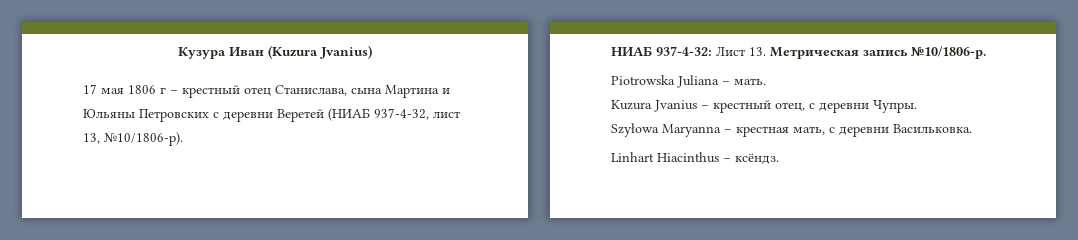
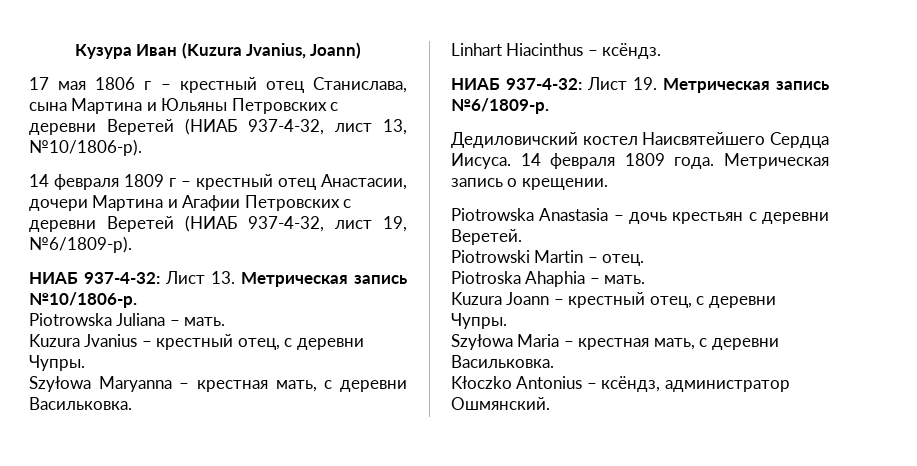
- Кузура Иван (Kuzura Jvanius)
+ Кузура Иван (Kuzura Jvanius, Joann)
+ 14 февраля 1809 г – крестный отец Анастасии, дочери Мартина и Агафии Петровских с деревни Веретей (НИАБ 937-4-32, лист 19, №6/1809-р).
+ НИАБ 937-4-32: Лист 19. Метрическая запись №6/1809-р.
+ Дедиловичский костел Наисвятейшего Сердца Иисуса. 14 февраля 1809 года. Метрическая запись о крещении.
+ Piotrowska Anastasia – дочь крестьян с деревни Веретей.
+ Piotrowski Martin – отец.
+ Piotroska Ahaphia – мать.
+ Kuzura Joann – крестный отец, с деревни Чупры.
+ Szyłowa Maria – крестная мать, с деревни Васильковка.
+ Kłoczko Antonius – ксёндз, администратор Ошмянский.

